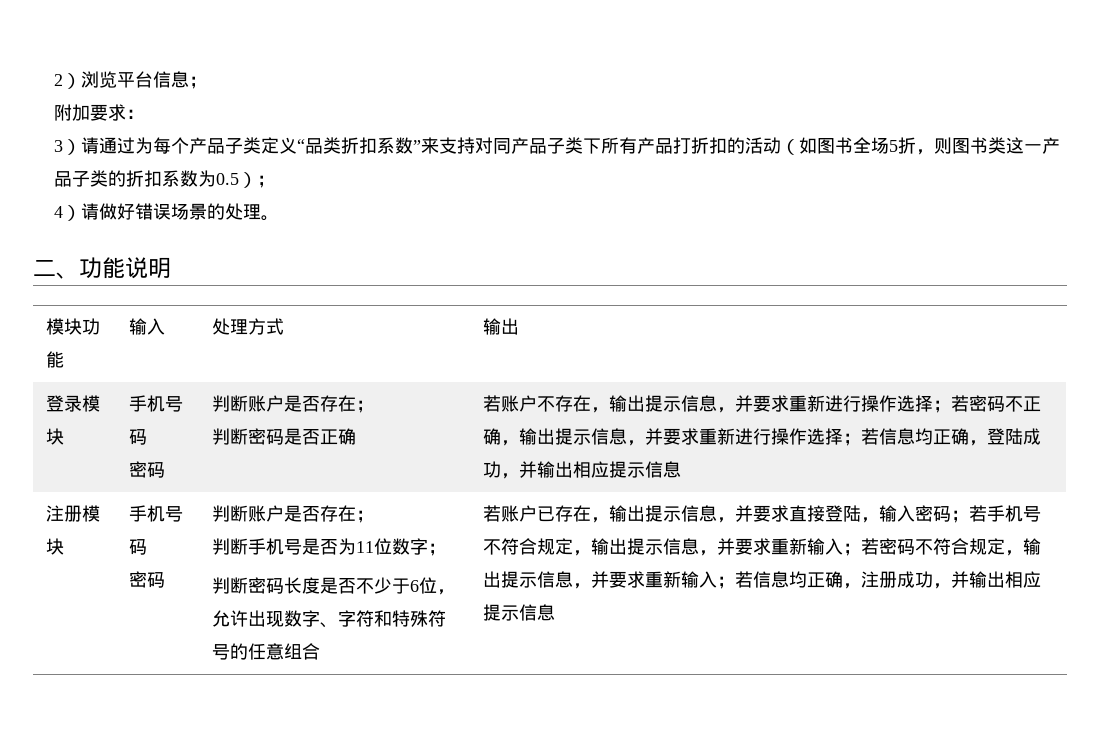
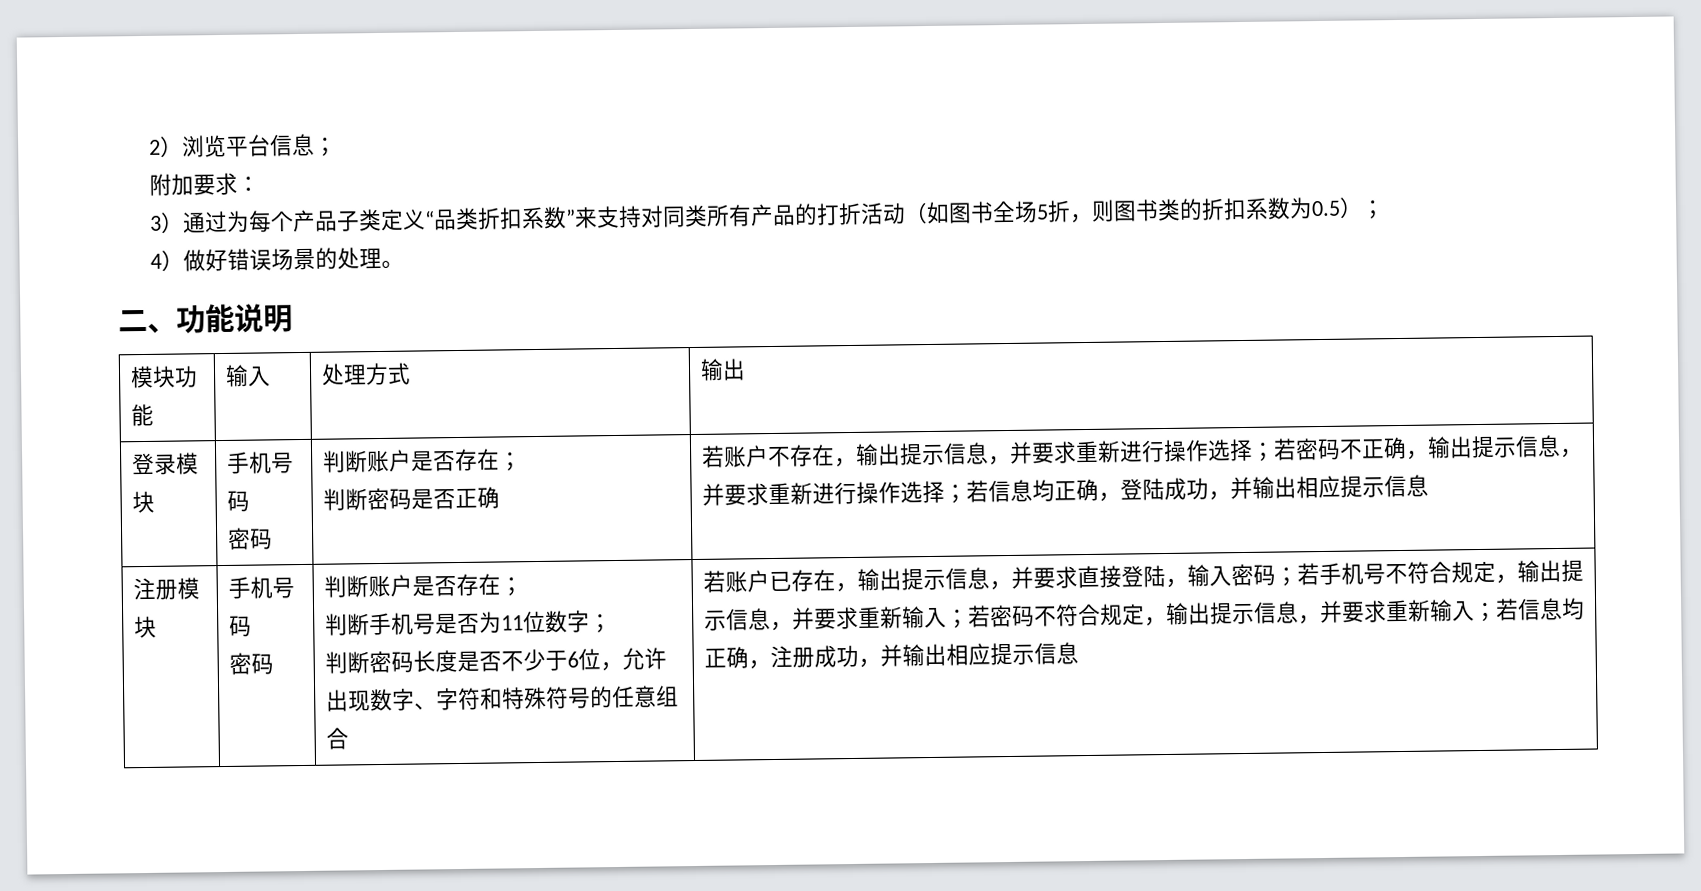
- 3）请通过为每个产品子类定义“品类折扣系数”来支持对同产品子类下所有产品打折扣的活动（如图书全场5折，则图书类这一产品子类的折扣系数为0.5）；
+ 3）通过为每个产品子类定义“品类折扣系数”来支持对同类所有产品的打折活动（如图书全场5折，则图书类的折扣系数为0.5）；
- 4）请做好错误场景的处理。
+ 4）做好错误场景的处理。

